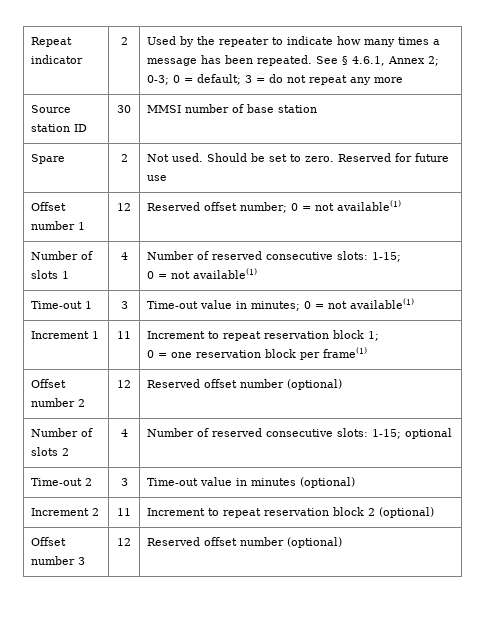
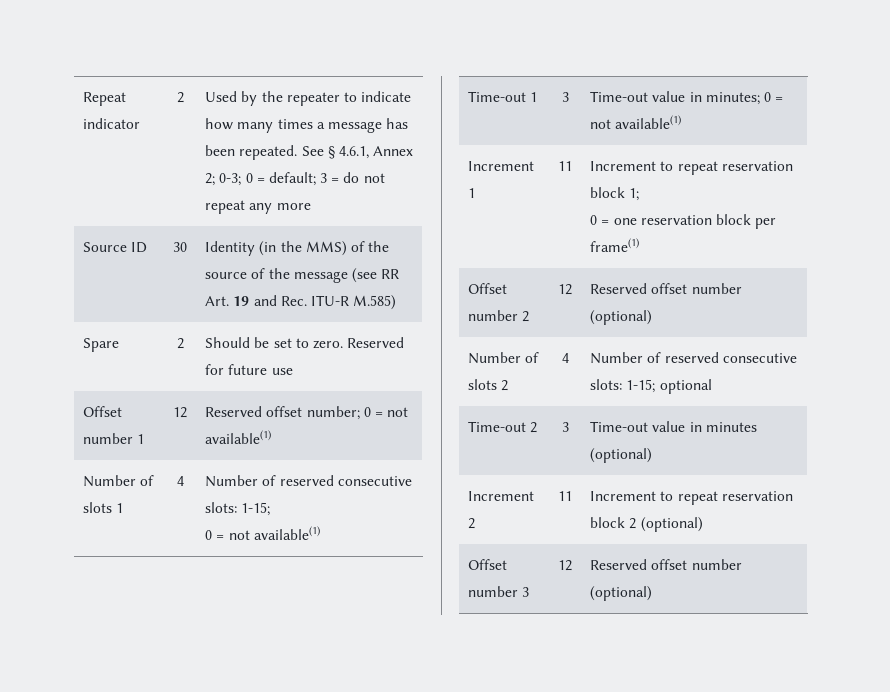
- Source station ID | 30 | MMSI number of base station
+ Source ID | 30 | Identity (in the MMS) of the source of the message (see RR Art. 19 and Rec. ITU-R M.585)
- Spare | 2 | Not used. Should be set to zero. Reserved for future use
+ Spare | 2 | Should be set to zero. Reserved for future use

